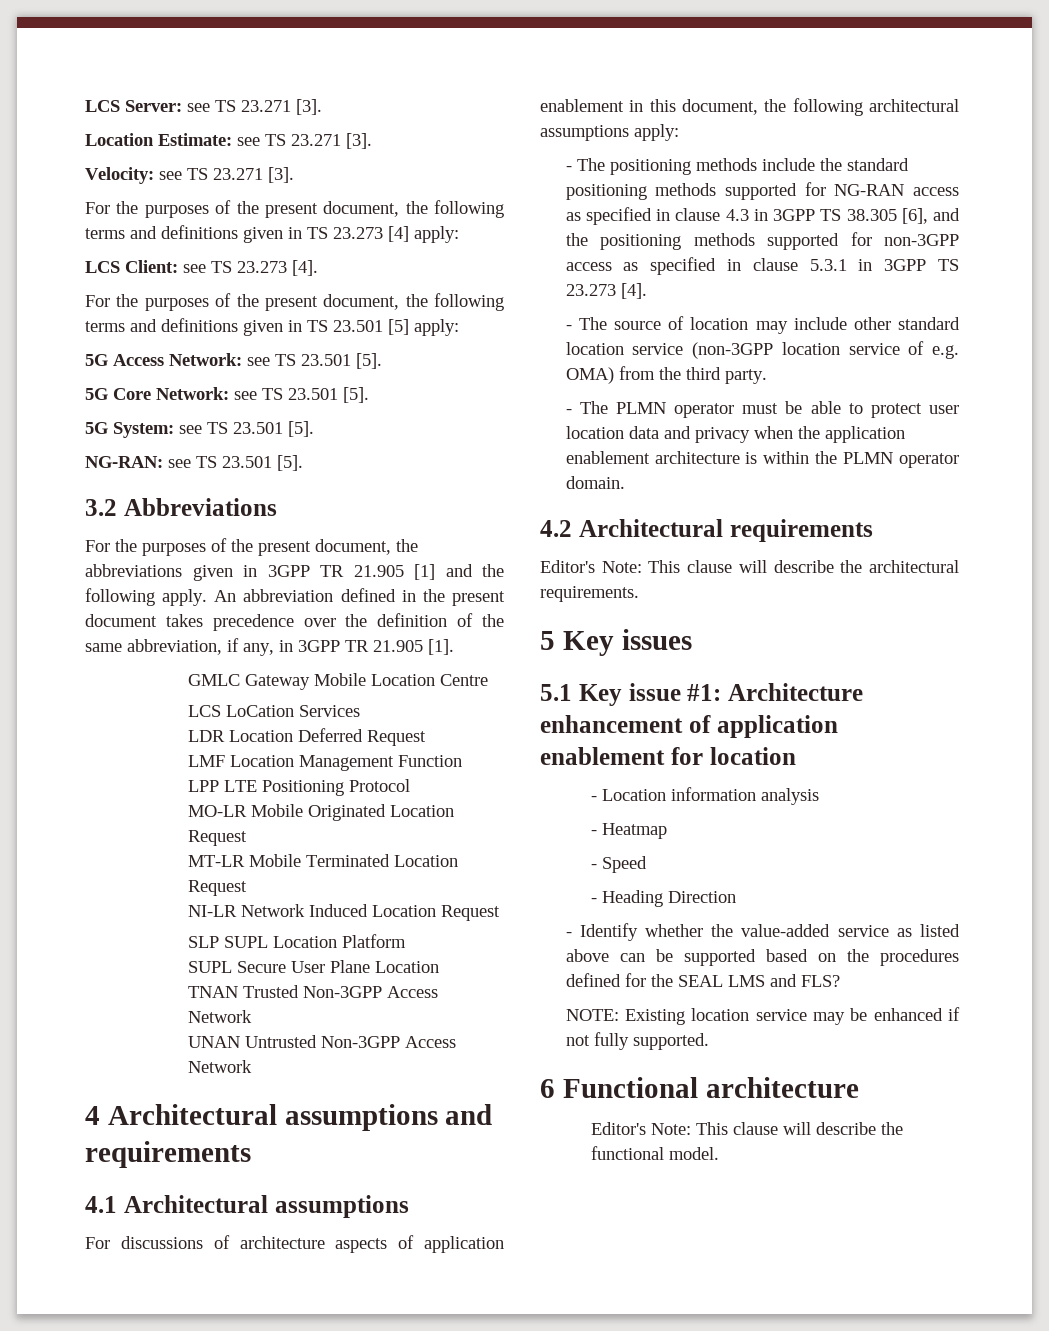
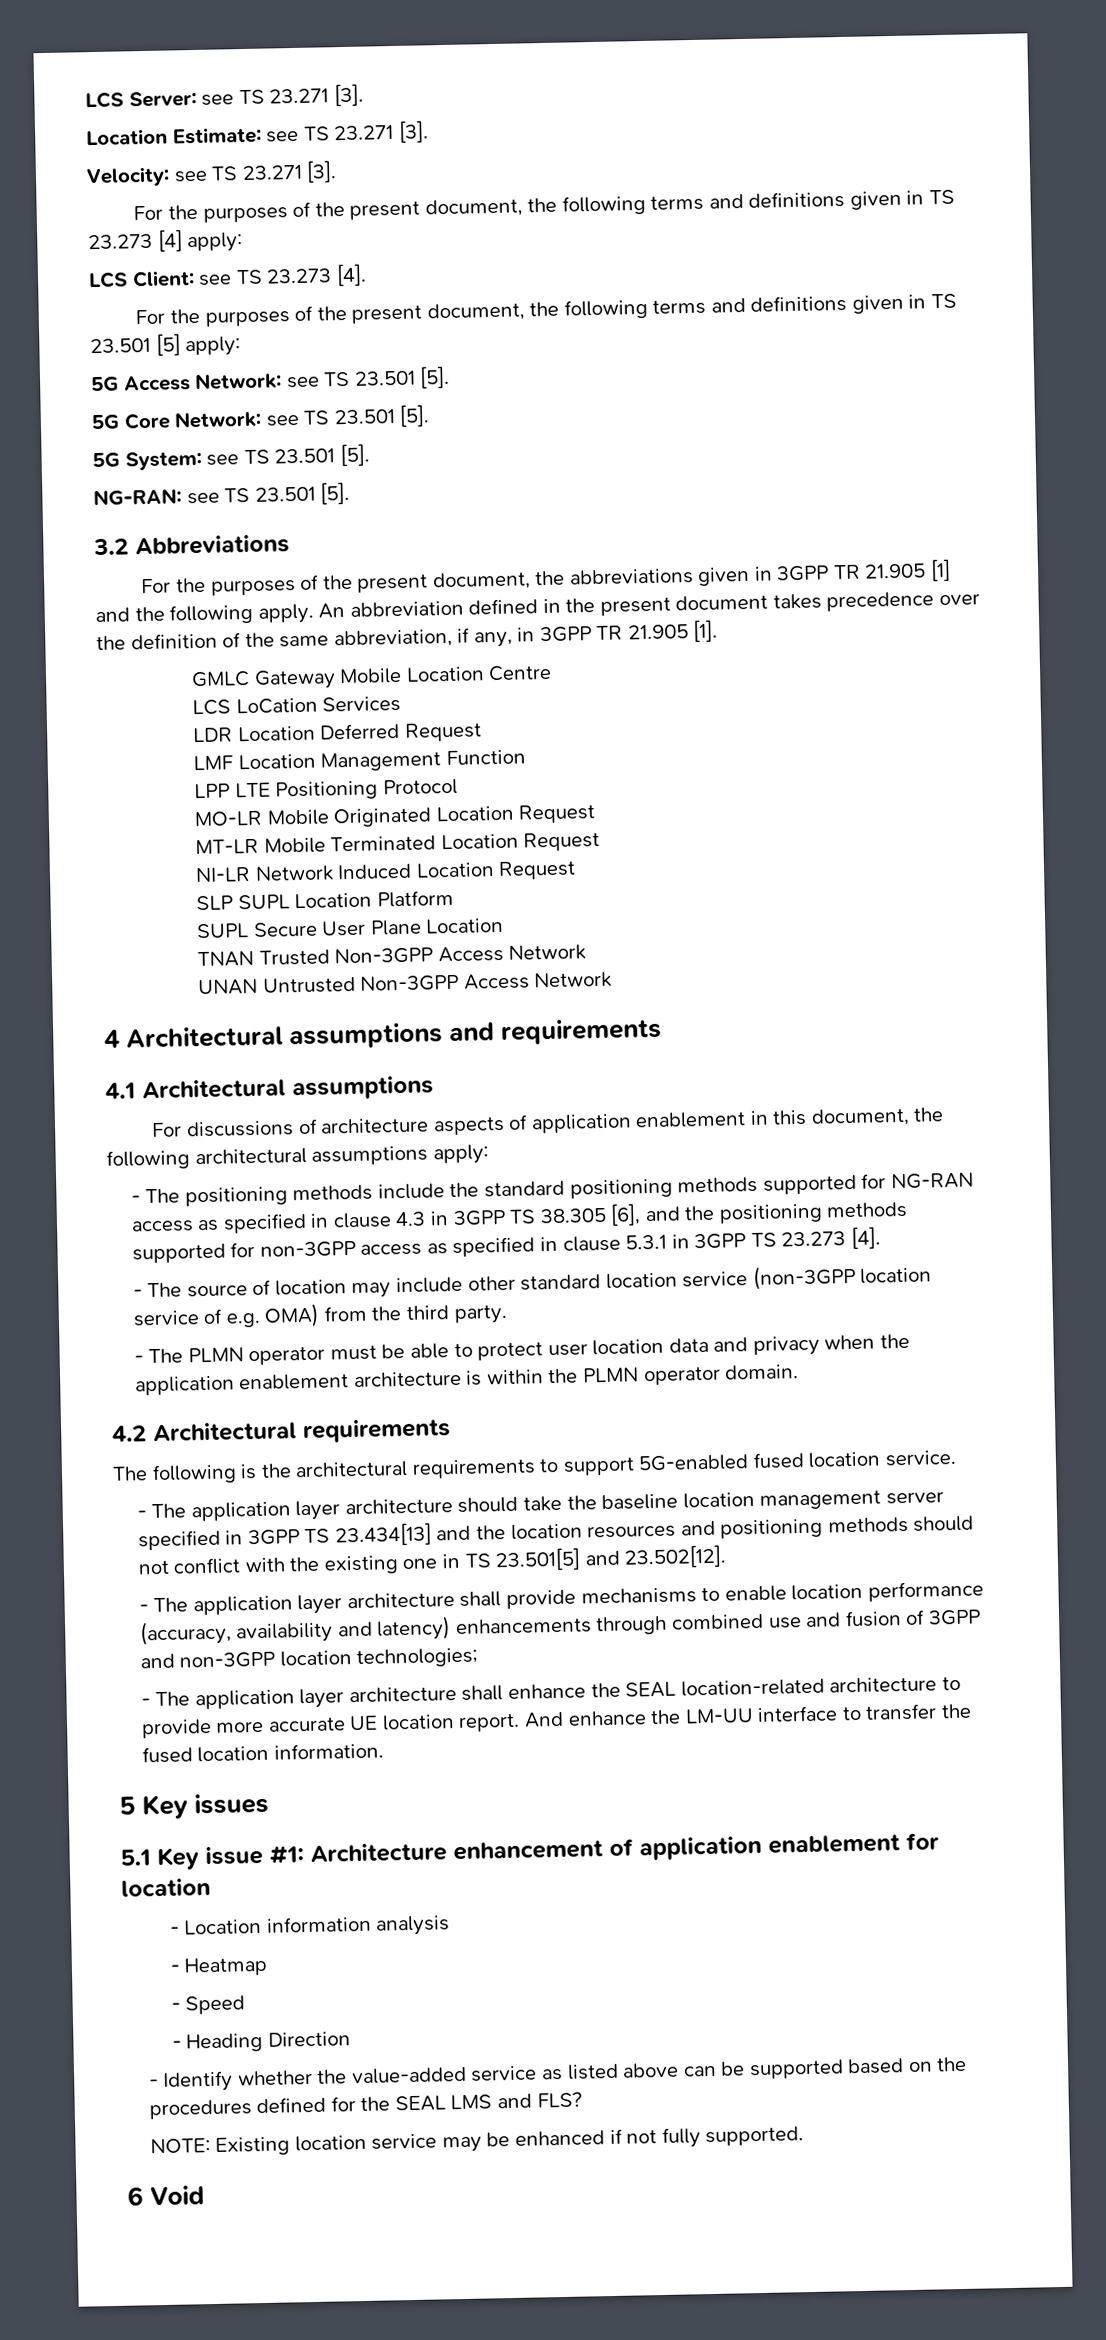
- Editor's Note: This clause will describe the architectural requirements.
+ The following is the architectural requirements to support 5G-enabled fused location service.
+ - The application layer architecture should take the baseline location management server specified in 3GPP TS 23.434[13] and the location resources and positioning methods should not conflict with the existing one in TS 23.501[5] and 23.502[12].
+ - The application layer architecture shall provide mechanisms to enable location performance (accuracy, availability and latency) enhancements through combined use and fusion of 3GPP and non-3GPP location technologies;
+ - The application layer architecture shall enhance the SEAL location-related architecture to provide more accurate UE location report. And enhance the LM-UU interface to transfer the fused location information.
- 6 Functional architecture
- Editor's Note: This clause will describe the functional model.
+ 6 Void

